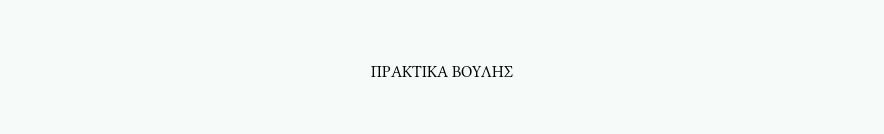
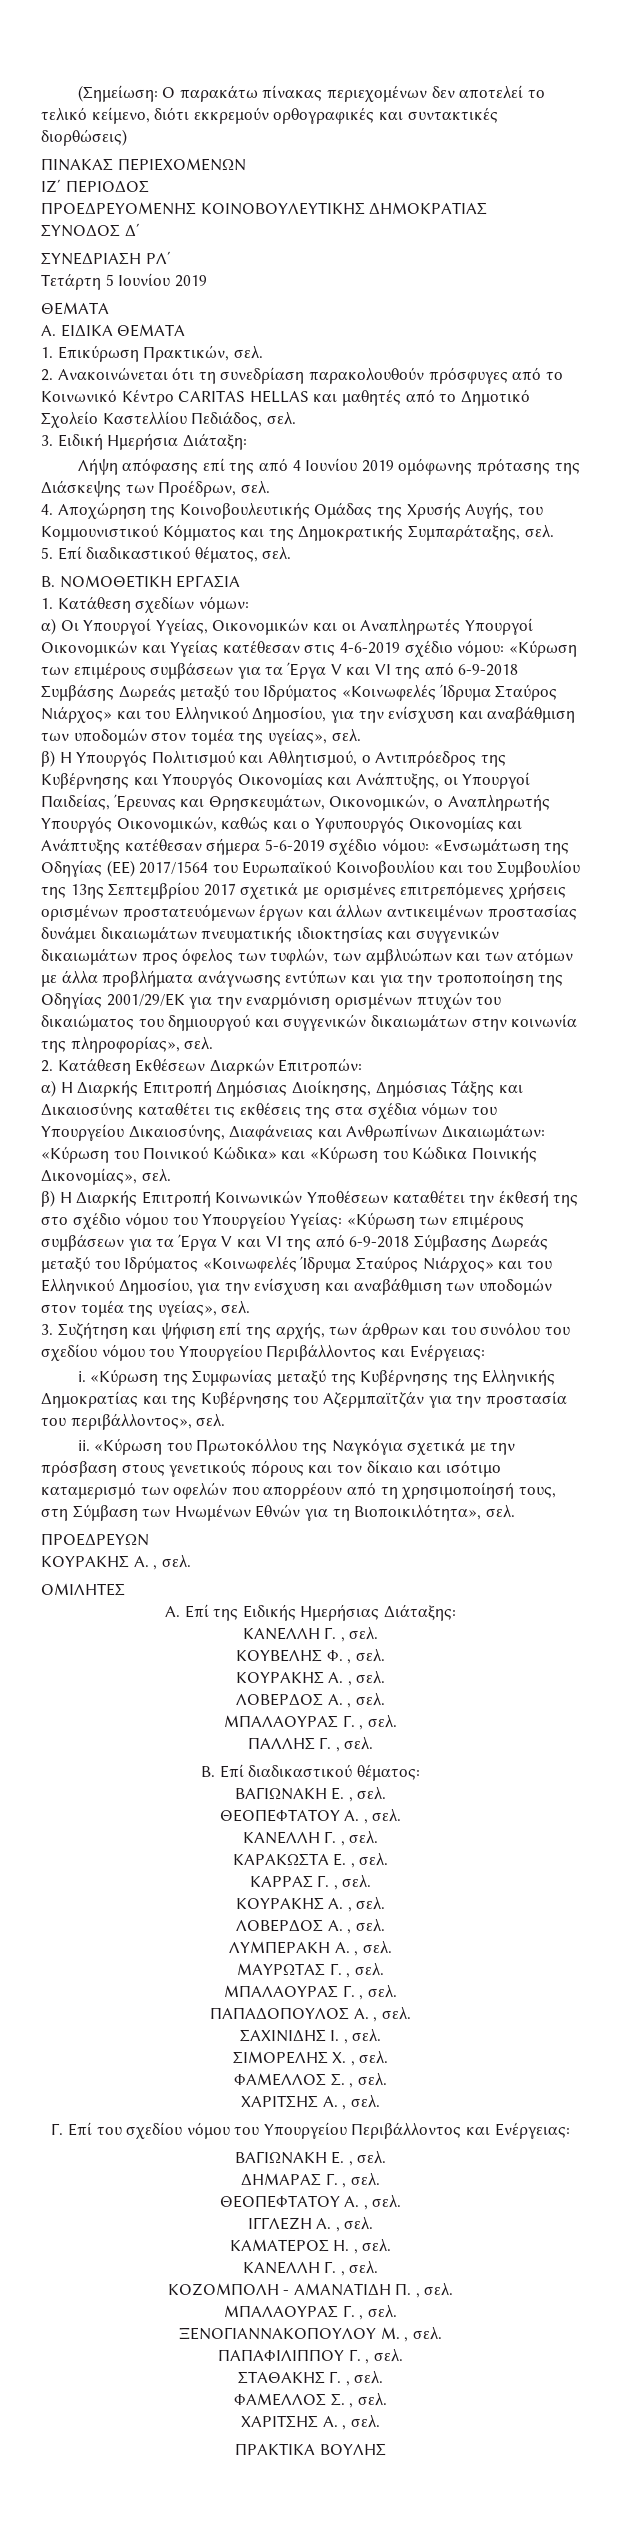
+ (Σημείωση: Ο παρακάτω πίνακας περιεχομένων δεν αποτελεί το τελικό κείμενο, διότι εκκρεμούν ορθογραφικές και συντακτικές διορθώσεις)
+ ΠΙΝΑΚΑΣ ΠΕΡΙΕΧΟΜΕΝΩΝ
+ ΙΖ΄ ΠΕΡΙΟΔΟΣ
+ ΠΡΟΕΔΡΕΥΟΜΕΝΗΣ ΚΟΙΝΟΒΟΥΛΕΥΤΙΚΗΣ ΔΗΜΟΚΡΑΤΙΑΣ
+ ΣΥΝΟΔΟΣ Δ΄
+ ΣΥΝΕΔΡΙΑΣΗ ΡΛ΄
+ Τετάρτη 5 Ιουνίου 2019
+ ΘΕΜΑΤΑ
+ Α. ΕΙΔΙΚΑ ΘΕΜΑΤΑ
+ 1. Επικύρωση Πρακτικών, σελ.
+ 2. Ανακοινώνεται ότι τη συνεδρίαση παρακολουθούν πρόσφυγες από το Κοινωνικό Κέντρο CARITAS HELLAS και μαθητές από το Δημοτικό Σχολείο Καστελλίου Πεδιάδος, σελ.
+ 3. Ειδική Ημερήσια Διάταξη:
+ Λήψη απόφασης επί της από 4 Ιουνίου 2019 ομόφωνης πρότασης της Διάσκεψης των Προέδρων, σελ.
+ 4. Αποχώρηση της Κοινοβουλευτικής Ομάδας της Χρυσής Αυγής, του Κομμουνιστικού Κόμματος και της Δημοκρατικής Συμπαράταξης, σελ.
+ 5. Επί διαδικαστικού θέματος, σελ.
+ Β. ΝΟΜΟΘΕΤΙΚΗ ΕΡΓΑΣΙΑ
+ 1. Κατάθεση σχεδίων νόμων:
+ α) Οι Υπουργοί Υγείας, Οικονομικών και οι Αναπληρωτές Υπουργοί Οικονομικών και Υγείας κατέθεσαν στις 4-6-2019 σχέδιο νόμου: «Κύρωση των επιμέρους συμβάσεων για τα Έργα V και VI της από 6-9-2018 Συμβάσης Δωρεάς μεταξύ του Ιδρύματος «Κοινωφελές Ίδρυμα Σταύρος Νιάρχος» και του Ελληνικού Δημοσίου, για την ενίσχυση και αναβάθμιση των υποδομών στον τομέα της υγείας», σελ.
+ β) Η Υπουργός Πολιτισμού και Αθλητισμού, ο Αντιπρόεδρος της Κυβέρνησης και Υπουργός Οικονομίας και Ανάπτυξης, οι Υπουργοί Παιδείας, Έρευνας και Θρησκευμάτων, Οικονομικών, ο Αναπληρωτής Υπουργός Οικονομικών, καθώς και ο Υφυπουργός Οικονομίας και Ανάπτυξης κατέθεσαν σήμερα 5-6-2019 σχέδιο νόμου: «Ενσωμάτωση της Οδηγίας (ΕΕ) 2017/1564 του Ευρωπαϊκού Κοινοβουλίου και του Συμβουλίου της 13ης Σεπτεμβρίου 2017 σχετικά με ορισμένες επιτρεπόμενες χρήσεις ορισμένων προστατευόμενων έργων και άλλων αντικειμένων προστασίας δυνάμει δικαιωμάτων πνευματικής ιδιοκτησίας και συγγενικών δικαιωμάτων προς όφελος των τυφλών, των αμβλυώπων και των ατόμων με άλλα προβλήματα ανάγνωσης εντύπων και για την τροποποίηση της Οδηγίας 2001/29/ΕΚ για την εναρμόνιση ορισμένων πτυχών του δικαιώματος του δημιουργού και συγγενικών δικαιωμάτων στην κοινωνία της πληροφορίας», σελ.
+ 2. Κατάθεση Εκθέσεων Διαρκών Επιτροπών:
+ α) Η Διαρκής Επιτροπή Δημόσιας Διοίκησης, Δημόσιας Τάξης και Δικαιοσύνης καταθέτει τις εκθέσεις της στα σχέδια νόμων του Υπουργείου Δικαιοσύνης, Διαφάνειας και Ανθρωπίνων Δικαιωμάτων: «Κύρωση του Ποινικού Κώδικα» και «Κύρωση του Κώδικα Ποινικής Δικονομίας», σελ.
+ β) Η Διαρκής Επιτροπή Κοινωνικών Υποθέσεων καταθέτει την έκθεσή της στο σχέδιο νόμου του Υπουργείου Υγείας: «Κύρωση των επιμέρους συμβάσεων για τα Έργα V και VI της από 6-9-2018 Σύμβασης Δωρεάς μεταξύ του Ιδρύματος «Κοινωφελές Ίδρυμα Σταύρος Νιάρχος» και του Ελληνικού Δημοσίου, για την ενίσχυση και αναβάθμιση των υποδομών στον τομέα της υγείας», σελ.
+ 3. Συζήτηση και ψήφιση επί της αρχής, των άρθρων και του συνόλου του σχεδίου νόμου του Υπουργείου Περιβάλλοντος και Ενέργειας:
+ i. «Κύρωση της Συμφωνίας μεταξύ της Κυβέρνησης της Ελληνικής Δημοκρατίας και της Κυβέρνησης του Αζερμπαϊτζάν για την προστασία του περιβάλλοντος», σελ.
+ ii. «Κύρωση του Πρωτοκόλλου της Ναγκόγια σχετικά με την πρόσβαση στους γενετικούς πόρους και τον δίκαιο και ισότιμο καταμερισμό των οφελών που απορρέουν από τη χρησιμοποίησή τους, στη Σύμβαση των Ηνωμένων Εθνών για τη Βιοποικιλότητα», σελ.
+ ΠΡΟΕΔΡΕΥΩΝ
+ ΚΟΥΡΑΚΗΣ Α. , σελ.
+ ΟΜΙΛΗΤΕΣ
+ Α. Επί της Ειδικής Ημερήσιας Διάταξης:
+ ΚΑΝΕΛΛΗ Γ. , σελ.
+ ΚΟΥΒΕΛΗΣ Φ. , σελ.
+ ΚΟΥΡΑΚΗΣ Α. , σελ.
+ ΛΟΒΕΡΔΟΣ Α. , σελ.
+ ΜΠΑΛΑΟΥΡΑΣ Γ. , σελ.
+ ΠΑΛΛΗΣ Γ. , σελ.
+ Β. Επί διαδικαστικού θέματος:
+ ΒΑΓΙΩΝΑΚΗ Ε. , σελ.
+ ΘΕΟΠΕΦΤΑΤΟΥ Α. , σελ.
+ ΚΑΝΕΛΛΗ Γ. , σελ.
+ ΚΑΡΑΚΩΣΤΑ Ε. , σελ.
+ ΚΑΡΡΑΣ Γ. , σελ.
+ ΚΟΥΡΑΚΗΣ Α. , σελ.
+ ΛΟΒΕΡΔΟΣ Α. , σελ.
+ ΛΥΜΠΕΡΑΚΗ Α. , σελ.
+ ΜΑΥΡΩΤΑΣ Γ. , σελ.
+ ΜΠΑΛΑΟΥΡΑΣ Γ. , σελ.
+ ΠΑΠΑΔΟΠΟΥΛΟΣ Α. , σελ.
+ ΣΑΧΙΝΙΔΗΣ Ι. , σελ.
+ ΣΙΜΟΡΕΛΗΣ Χ. , σελ.
+ ΦΑΜΕΛΛΟΣ Σ. , σελ.
+ ΧΑΡΙΤΣΗΣ Α. , σελ.
+ Γ. Επί του σχεδίου νόμου του Υπουργείου Περιβάλλοντος και Ενέργειας:
+ ΒΑΓΙΩΝΑΚΗ Ε. , σελ.
+ ΔΗΜΑΡΑΣ Γ. , σελ.
+ ΘΕΟΠΕΦΤΑΤΟΥ Α. , σελ.
+ ΙΓΓΛΕΖΗ Α. , σελ.
+ ΚΑΜΑΤΕΡΟΣ Η. , σελ.
+ ΚΑΝΕΛΛΗ Γ. , σελ.
+ ΚΟΖΟΜΠΟΛΗ - ΑΜΑΝΑΤΙΔΗ Π. , σελ.
+ ΜΠΑΛΑΟΥΡΑΣ Γ. , σελ.
+ ΞΕΝΟΓΙΑΝΝΑΚΟΠΟΥΛΟΥ Μ. , σελ.
+ ΠΑΠΑΦΙΛΙΠΠΟΥ Γ. , σελ.
+ ΣΤΑΘΑΚΗΣ Γ. , σελ.
+ ΦΑΜΕΛΛΟΣ Σ. , σελ.
+ ΧΑΡΙΤΣΗΣ Α. , σελ.

